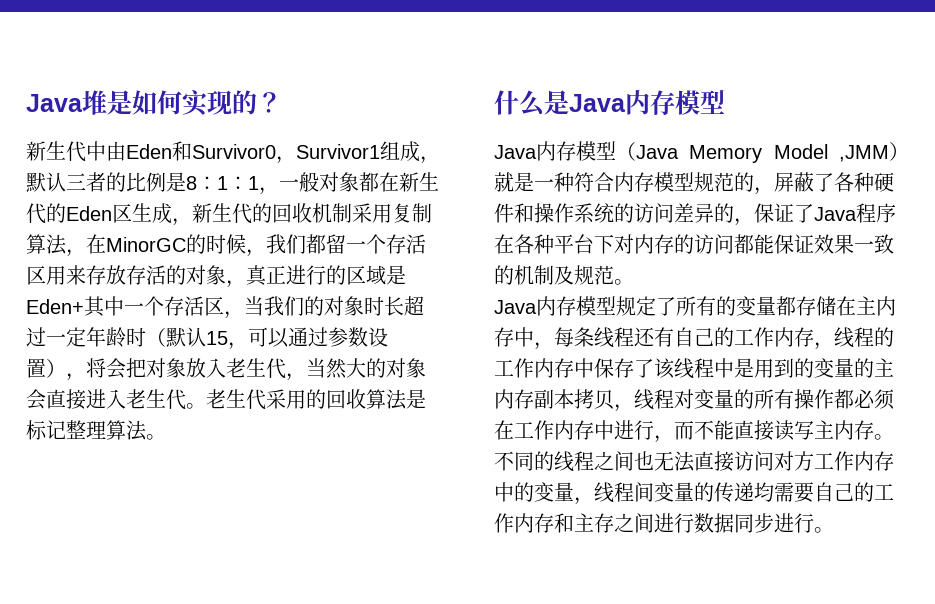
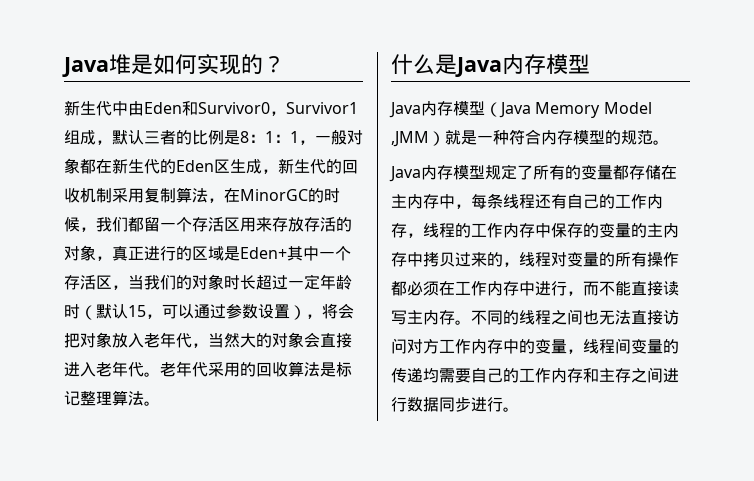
- 1，一般对象都在新生代的Eden区生成，新生代的回收机制采用复制算法，在MinorGC的时候，我们都留一个存活区用来存放存活的对象，真正进行的区域是Eden+其中一个存活区，当我们的对象时长超过一定年龄时（默认15，可以通过参数设置），将会把对象放入老生代，当然大的对象会直接进入老生代。老生代采用的回收算法是标记整理算法。
+ 1，一般对象都在新生代的Eden区生成，新生代的回收机制采用复制算法，在MinorGC的时候，我们都留一个存活区用来存放存活的对象，真正进行的区域是Eden+其中一个存活区，当我们的对象时长超过一定年龄时（默认15，可以通过参数设置），将会把对象放入老年代，当然大的对象会直接进入老年代。老年代采用的回收算法是标记整理算法。
- Java内存模型（Java Memory Model ,JMM）就是一种符合内存模型规范的，屏蔽了各种硬件和操作系统的访问差异的，保证了Java程序在各种平台下对内存的访问都能保证效果一致的机制及规范。
+ Java内存模型（Java Memory Model ,JMM）就是一种符合内存模型的规范。
- Java内存模型规定了所有的变量都存储在主内存中，每条线程还有自己的工作内存，线程的工作内存中保存了该线程中是用到的变量的主内存副本拷贝，线程对变量的所有操作都必须在工作内存中进行，而不能直接读写主内存。
+ Java内存模型规定了所有的变量都存储在主内存中，每条线程还有自己的工作内存，线程的工作内存中保存的变量的主内存中拷贝过来的，线程对变量的所有操作都必须在工作内存中进行，而不能直接读写主内存。

